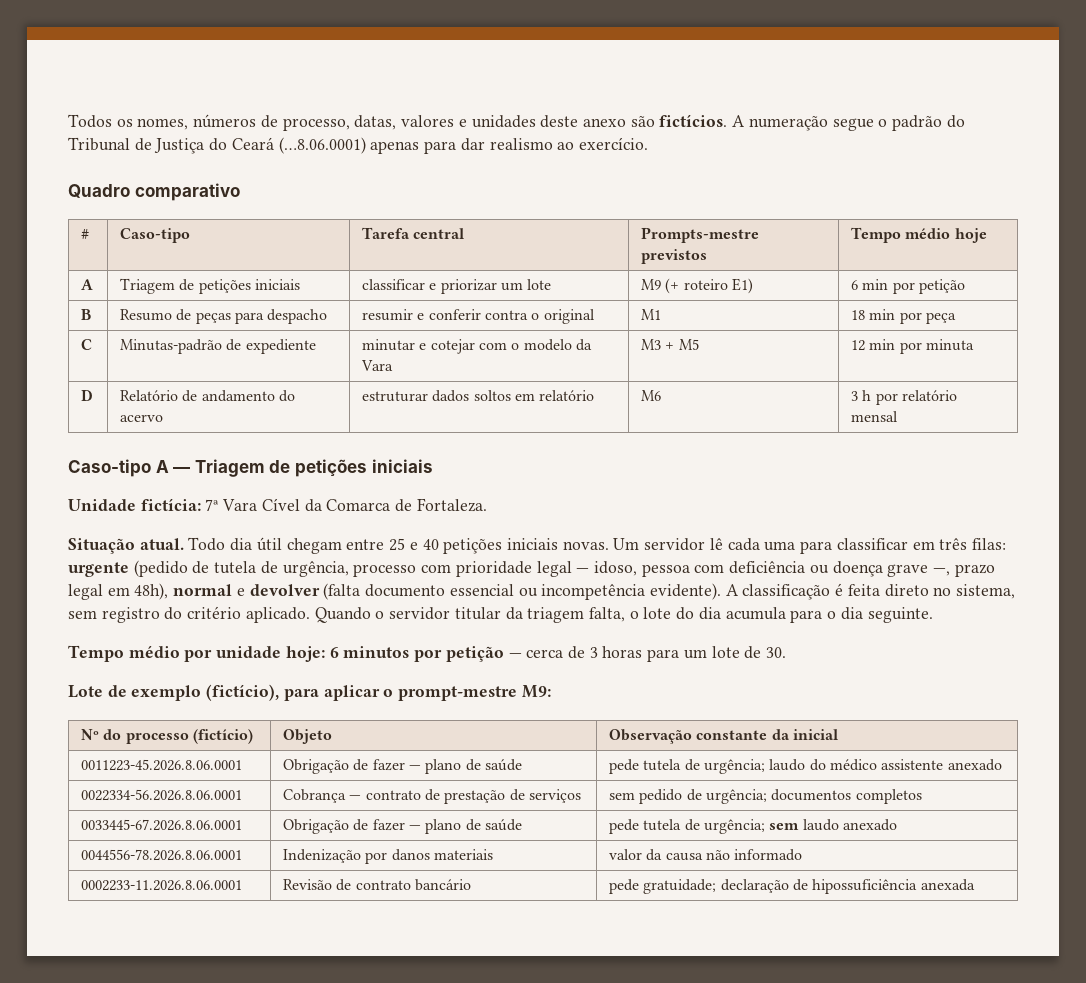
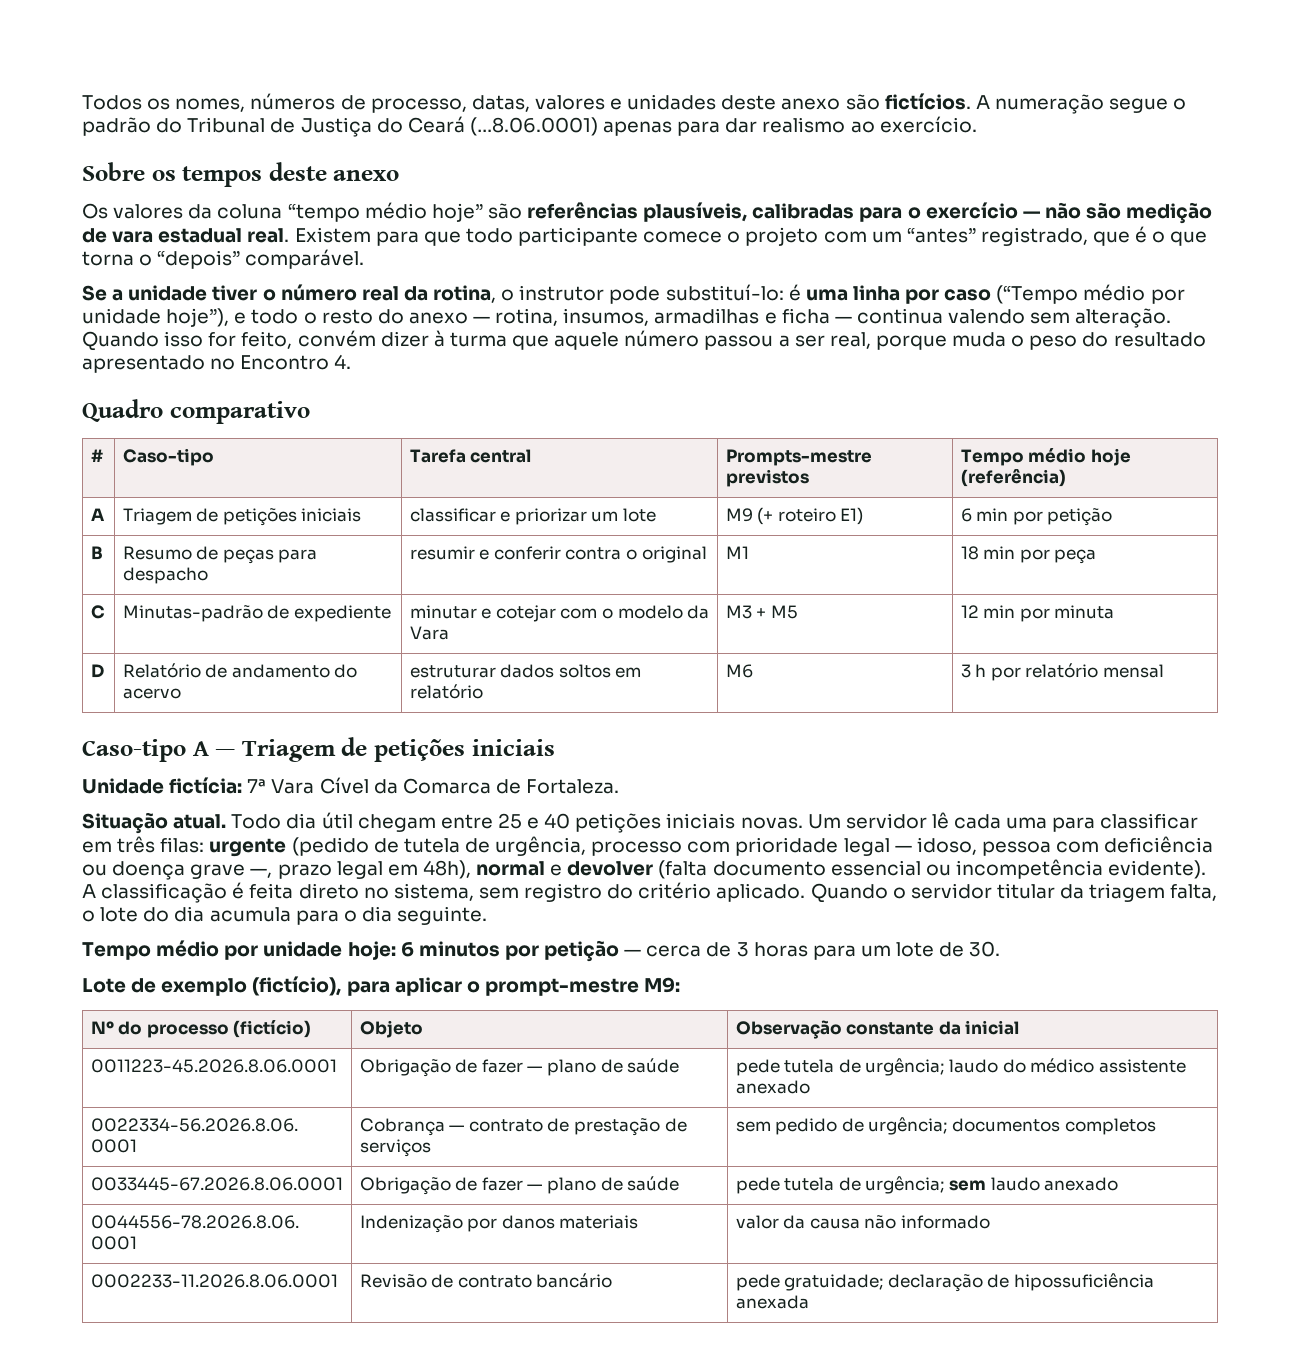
+ Sobre os tempos deste anexo
+ Os valores da coluna “tempo médio hoje” são referências plausíveis, calibradas para o exercício — não são medição de vara estadual real. Existem para que todo participante comece o projeto com um “antes” registrado, que é o que torna o “depois” comparável.
+ Se a unidade tiver o número real da rotina, o instrutor pode substituí-lo: é uma linha por caso (“Tempo médio por unidade hoje”), e todo o resto do anexo — rotina, insumos, armadilhas e ficha — continua valendo sem alteração. Quando isso for feito, convém dizer à turma que aquele número passou a ser real, porque muda o peso do resultado apresentado no Encontro 4.
- # | Caso-tipo | Tarefa central | Prompts-mestre previstos | Tempo médio hoje
+ # | Caso-tipo | Tarefa central | Prompts-mestre previstos | Tempo médio hoje (referência)

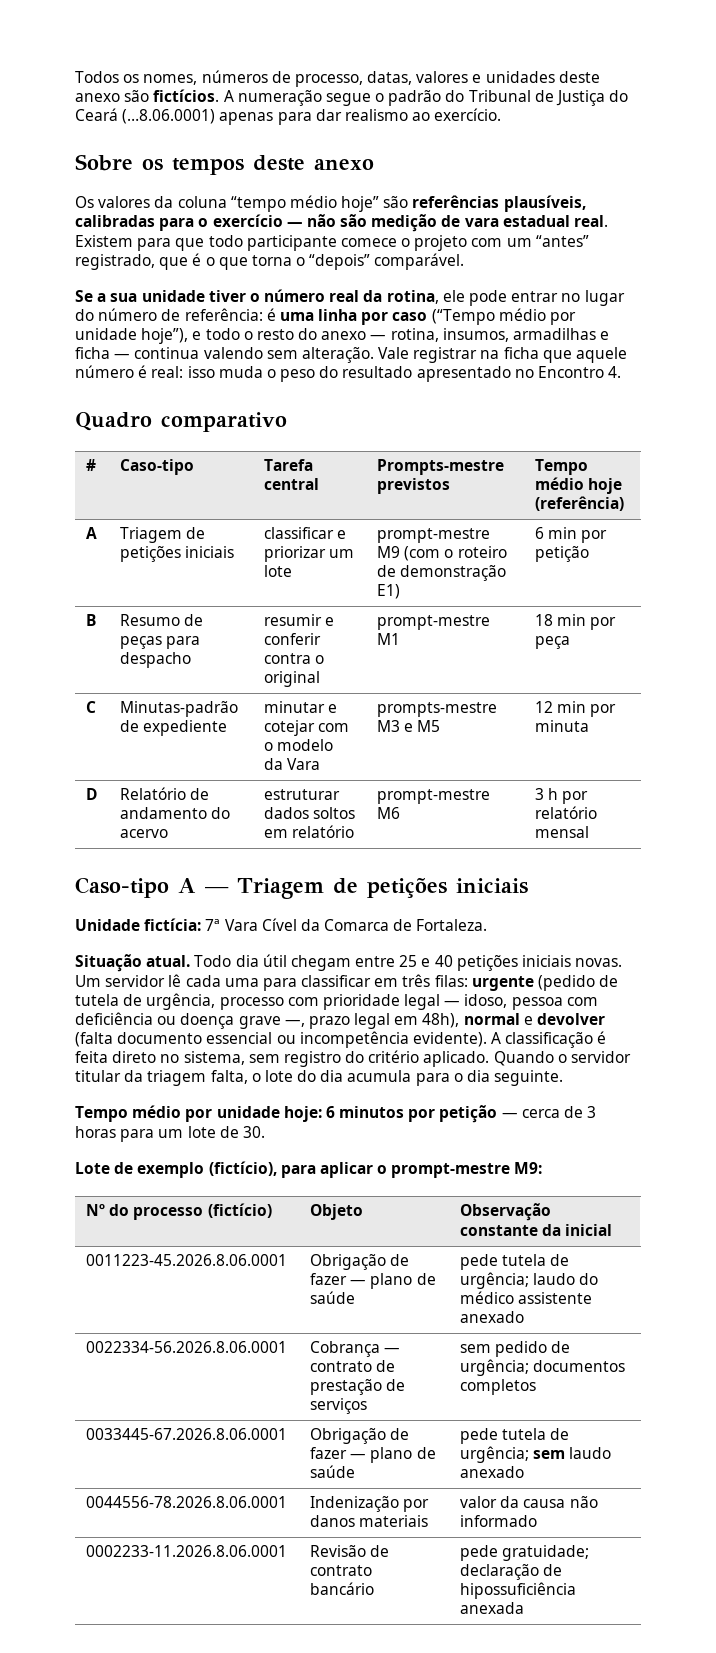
- Se a unidade tiver o número real da rotina, o instrutor pode substituí-lo: é uma linha por caso (“Tempo médio por unidade hoje”), e todo o resto do anexo — rotina, insumos, armadilhas e ficha — continua valendo sem alteração.
+ Se a sua unidade tiver o número real da rotina, ele pode entrar no lugar do número de referência: é uma linha por caso (“Tempo médio por unidade hoje”), e todo o resto do anexo — rotina, insumos, armadilhas e ficha — continua valendo sem alteração.
- Quando isso for feito, convém dizer à turma que aquele número passou a ser real, porque muda o peso do resultado apresentado no Encontro 4.
+ Vale registrar na ficha que aquele número é real: isso muda o peso do resultado apresentado no Encontro 4.
- A | Triagem de petições iniciais | classificar e priorizar um lote | M9 (+ roteiro E1) | 6 min por petição
+ A | Triagem de petições iniciais | classificar e priorizar um lote | prompt-mestre M9 (com o roteiro de demonstração E1) | 6 min por petição
- B | Resumo de peças para despacho | resumir e conferir contra o original | M1 | 18 min por peça
+ B | Resumo de peças para despacho | resumir e conferir contra o original | prompt-mestre M1 | 18 min por peça
- C | Minutas-padrão de expediente | minutar e cotejar com o modelo da Vara | M3 + M5 | 12 min por minuta
+ C | Minutas-padrão de expediente | minutar e cotejar com o modelo da Vara | prompts-mestre M3 e M5 | 12 min por minuta
- D | Relatório de andamento do acervo | estruturar dados soltos em relatório | M6 | 3 h por relatório mensal
+ D | Relatório de andamento do acervo | estruturar dados soltos em relatório | prompt-mestre M6 | 3 h por relatório mensal

